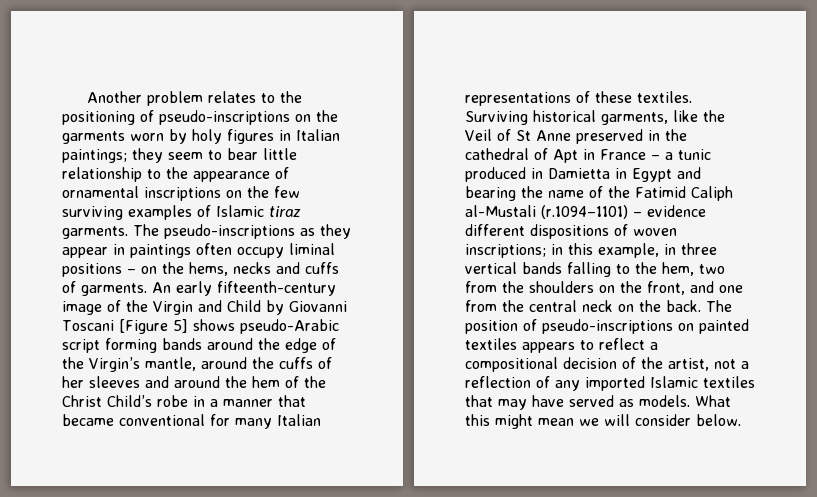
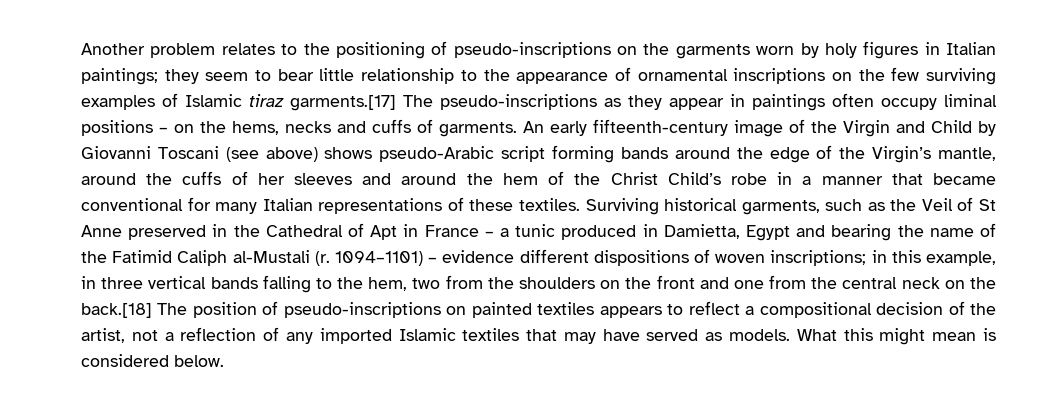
- Another problem relates to the positioning of pseudo-inscriptions on the garments worn by holy figures in Italian paintings; they seem to bear little relationship to the appearance of ornamental inscriptions on the few surviving examples of Islamic tiraz garments. The pseudo-inscriptions as they appear in paintings often occupy liminal positions – on the hems, necks and cuffs of garments.
+ Another problem relates to the positioning of pseudo-inscriptions on the garments worn by holy figures in Italian paintings; they seem to bear little relationship to the appearance of ornamental inscriptions on the few surviving examples of Islamic tiraz garments.[17] The pseudo-inscriptions as they appear in paintings often occupy liminal positions – on the hems, necks and cuffs of garments.
- An early fifteenth-century image of the Virgin and Child by Giovanni Toscani [Figure 5] shows pseudo-Arabic script forming bands around the edge of the Virgin’s mantle, around the cuffs of her sleeves and around the hem of the Christ Child’s robe in a manner that became conventional for many Italian representations of these textiles.
+ An early fifteenth-century image of the Virgin and Child by Giovanni Toscani (see above) shows pseudo-Arabic script forming bands around the edge of the Virgin’s mantle, around the cuffs of her sleeves and around the hem of the Christ Child’s robe in a manner that became conventional for many Italian representations of these textiles.
- Surviving historical garments, like the Veil of St Anne preserved in the cathedral of Apt in France – a tunic produced in Damietta in Egypt and bearing the name of the Fatimid Caliph al-Mustali (r.1094–1101) – evidence different dispositions of woven inscriptions;
+ Surviving historical garments, such as the Veil of St Anne preserved in the Cathedral of Apt in France – a tunic produced in Damietta, Egypt and bearing the name of the Fatimid Caliph al-Mustali (r. 1094–1101) – evidence different dispositions of woven inscriptions;
- in this example, in three vertical bands falling to the hem, two from the shoulders on the front, and one from the central neck on the back. The position of pseudo-inscriptions on painted textiles appears to reflect a compositional decision of the artist, not a reflection of any imported Islamic textiles that may have served as models.
+ in this example, in three vertical bands falling to the hem, two from the shoulders on the front and one from the central neck on the back.[18] The position of pseudo-inscriptions on painted textiles appears to reflect a compositional decision of the artist, not a reflection of any imported Islamic textiles that may have served as models.
- What this might mean we will consider below.
+ What this might mean is considered below.

